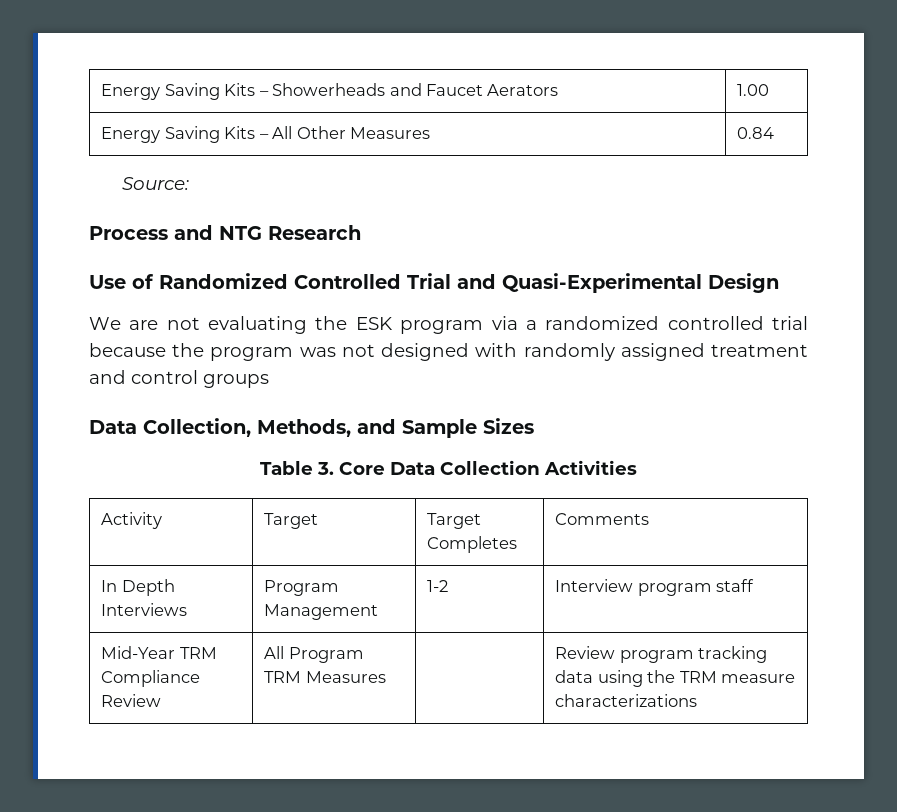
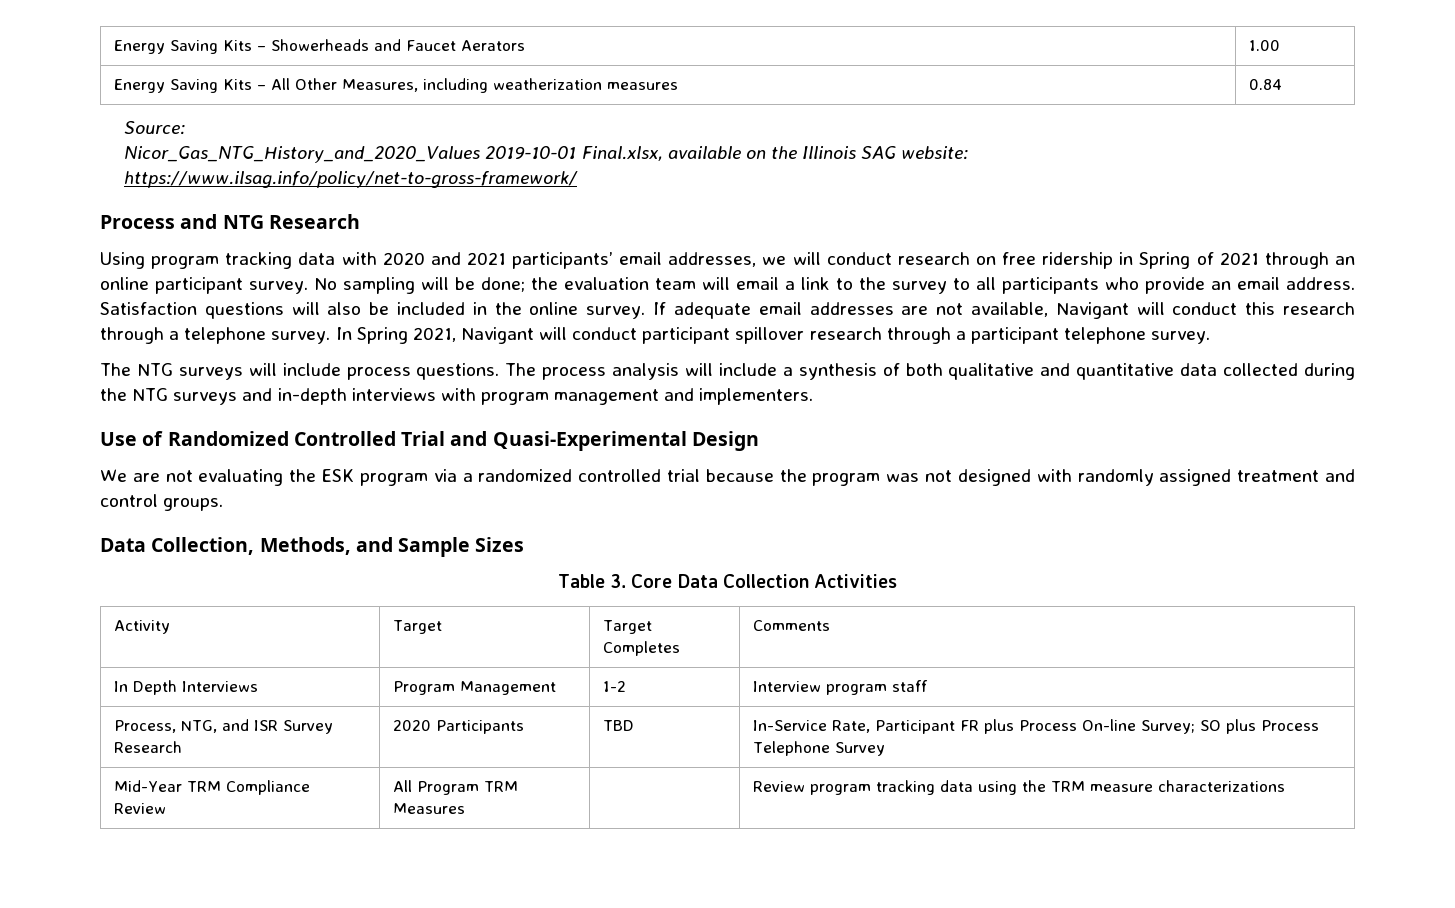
- Energy Saving Kits – All Other Measures | 0.84
+ Energy Saving Kits – All Other Measures, including weatherization measures | 0.84
  Source:
+ Nicor_Gas_NTG_History_and_2020_Values 2019-10-01 Final.xlsx, available on the Illinois SAG website: https://www.ilsag.info/policy/net-to-gross-framework/
  Process and NTG Research
+ Using program tracking data with 2020 and 2021 participants’ email addresses, we will conduct research on free ridership in Spring of 2021 through an online participant survey. No sampling will be done; the evaluation team will email a link to the survey to all participants who provide an email address. Satisfaction questions will also be included in the online survey. If adequate email addresses are not available, Navigant will conduct this research through a telephone survey. In Spring 2021, Navigant will conduct participant spillover research through a participant telephone survey.
+ The NTG surveys will include process questions. The process analysis will include a synthesis of both qualitative and quantitative data collected during the NTG surveys and in-depth interviews with program management and implementers.
- We are not evaluating the ESK program via a randomized controlled trial because the program was not designed with randomly assigned treatment and control groups
+ We are not evaluating the ESK program via a randomized controlled trial because the program was not designed with randomly assigned treatment and control groups.
+ Process, NTG, and ISR Survey Research | 2020 Participants | TBD | In-Service Rate, Participant FR plus Process On-line Survey; SO plus Process Telephone Survey

